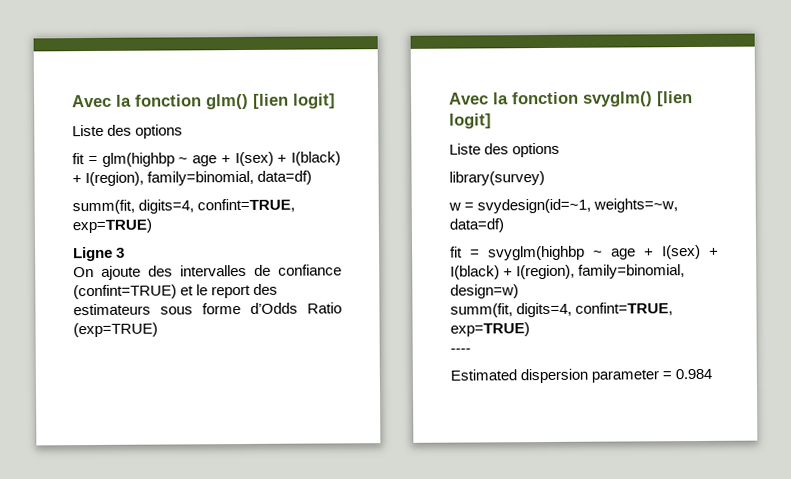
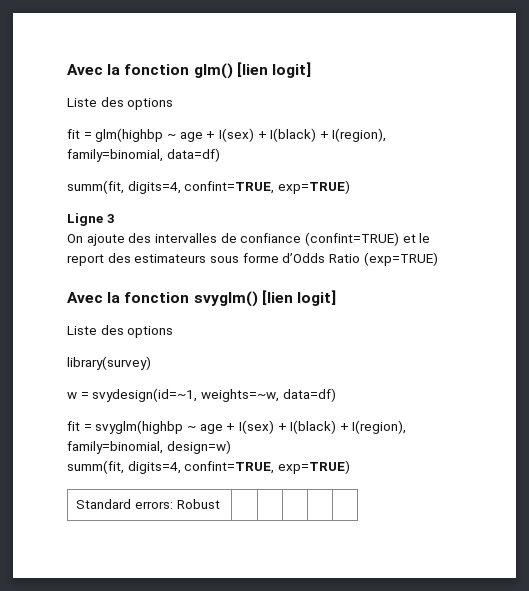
- ----
- Estimated dispersion parameter = 0.984
+ Standard errors: Robust | | | | |

